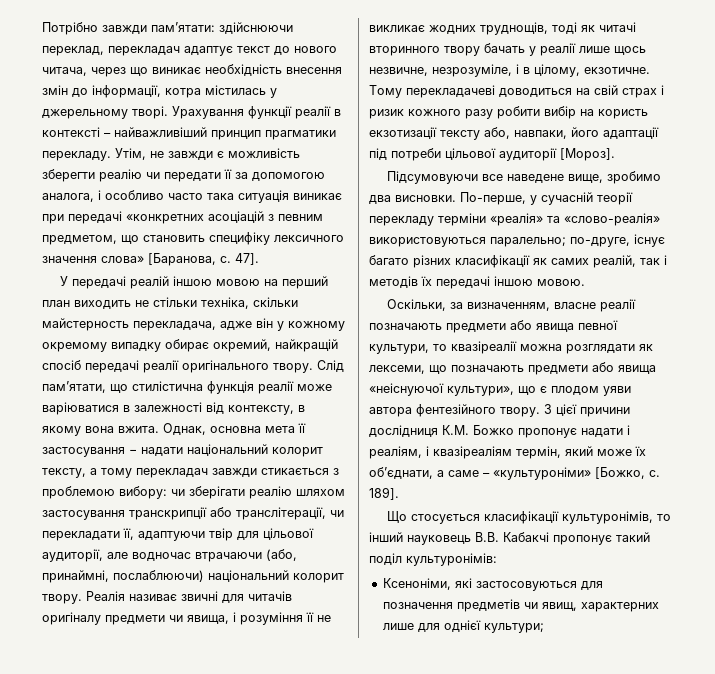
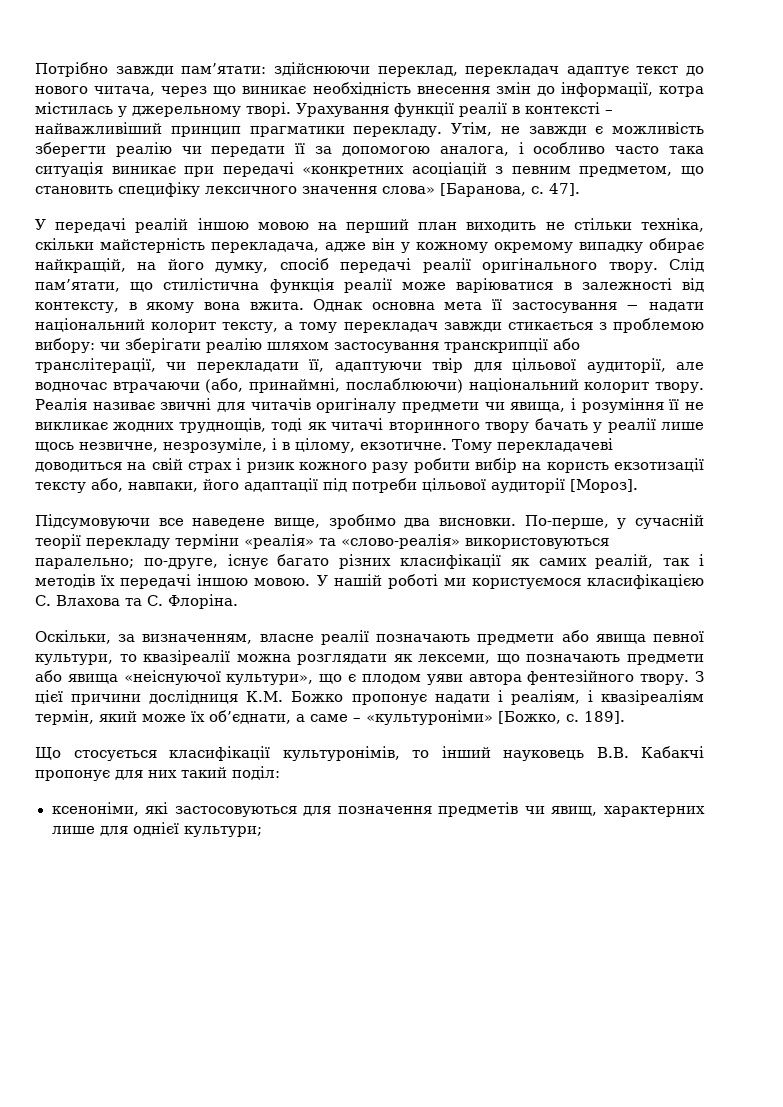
- У передачі реалій іншою мовою на перший план виходить не стільки техніка, скільки майстерность перекладача, адже він у кожному окремому випадку обирає окремий, найкращій спосіб передачі реалії оригінального твору.
+ У передачі реалій іншою мовою на перший план виходить не стільки техніка, скільки майстерність перекладача, адже він у кожному окремому випадку обирає найкращій, на його думку, спосіб передачі реалії оригінального твору.
- Однак, основна мета її застосування − надати національний колорит тексту, а тому перекладач завжди стикається з проблемою вибору: чи зберігати реалію шляхом застосування транскрипції або транслітерації, чи перекладати її, адаптуючи твір для цільової аудиторії, але водночас втрачаючи (або, принаймні, послаблюючи) національний колорит твору.
+ Однак основна мета її застосування − надати національний колорит тексту, а тому перекладач завжди стикається з проблемою вибору: чи зберігати реалію шляхом застосування транскрипції або транслітерації, чи перекладати її, адаптуючи твір для цільової аудиторії, але водночас втрачаючи (або, принаймні, послаблюючи) національний колорит твору.
+ У нашій роботі ми користуємося класифікацією С. Влахова та С. Флоріна.
- Що стосується класифікації культуронімів, то інший науковець В.В. Кабакчі пропонує такий поділ культуронімів:
- Ксеноніми, які застосовуються для позначення предметів чи явищ, характерних лише для однієї культури;
+ Що стосується класифікації культуронімів, то інший науковець В.В. Кабакчі пропонує для них такий поділ:
+ ксеноніми, які застосовуються для позначення предметів чи явищ, характерних лише для однієї культури;

